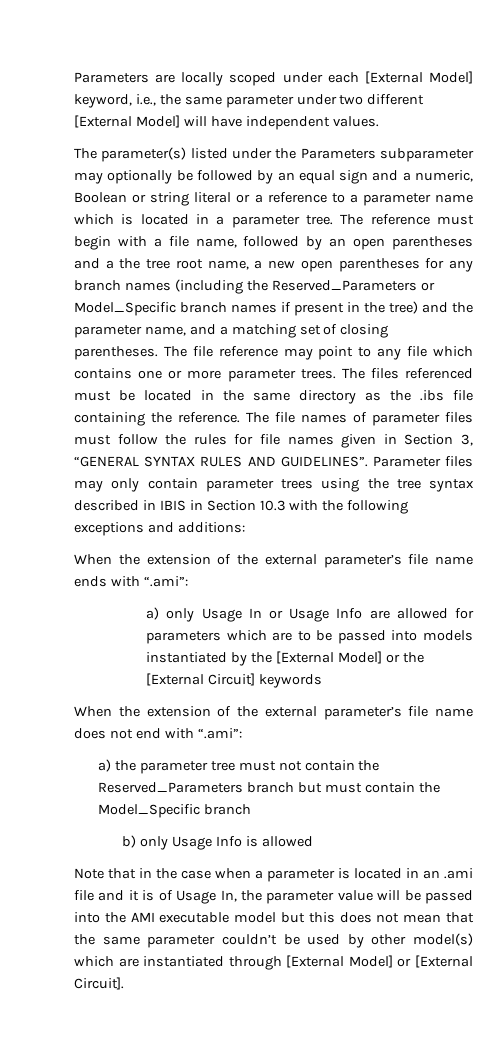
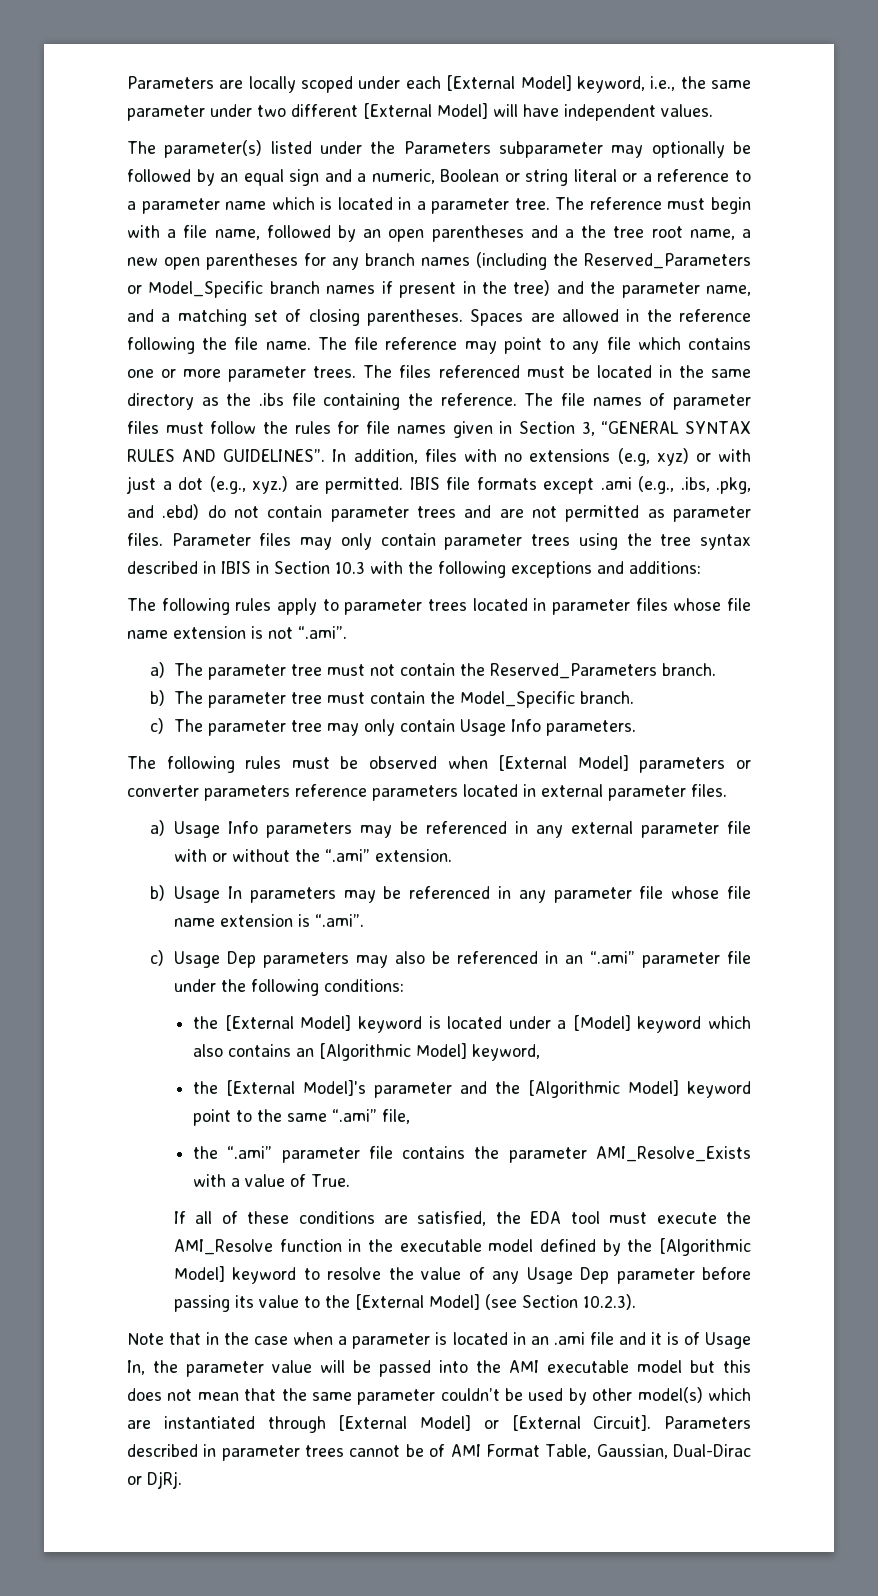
+ Spaces are allowed in the reference following the file name.
+ In addition, files with no extensions (e.g, xyz) or with just a dot (e.g., xyz.) are permitted. IBIS file formats except .ami (e.g., .ibs, .pkg, and .ebd) do not contain parameter trees and are not permitted as parameter files.
- When the extension of the external parameter’s file name ends with “.ami”:
- a) only Usage In or Usage Info are allowed for parameters which are to be passed into models instantiated by the [External Model] or the [External Circuit] keywords
- When the extension of the external parameter’s file name does not end with “.ami”:
- a) the parameter tree must not contain the Reserved_Parameters branch but must contain the Model_Specific branch
- b) only Usage Info is allowed
+ The following rules apply to parameter trees located in parameter files whose file name extension is not “.ami”.
+ a) The parameter tree must not contain the Reserved_Parameters branch.
+ b) The parameter tree must contain the Model_Specific branch.
+ c) The parameter tree may only contain Usage Info parameters.
+ The following rules must be observed when [External Model] parameters or converter parameters reference parameters located in external parameter files.
+ a) Usage Info parameters may be referenced in any external parameter file with or without the “.ami” extension.
+ b) Usage In parameters may be referenced in any parameter file whose file name extension is “.ami”.
+ c) Usage Dep parameters may also be referenced in an “.ami” parameter file under the following conditions:
+ the [External Model] keyword is located under a [Model] keyword which also contains an [Algorithmic Model] keyword,
+ the [External Model]'s parameter and the [Algorithmic Model] keyword point to the same “.ami” file,
+ the “.ami” parameter file contains the parameter AMI_Resolve_Exists with a value of True.
+ If all of these conditions are satisfied, the EDA tool must execute the AMI_Resolve function in the executable model defined by the [Algorithmic Model] keyword to resolve the value of any Usage Dep parameter before passing its value to the [External Model] (see Section 10.2.3).
+ Parameters described in parameter trees cannot be of AMI Format Table, Gaussian, Dual-Dirac or DjRj.

